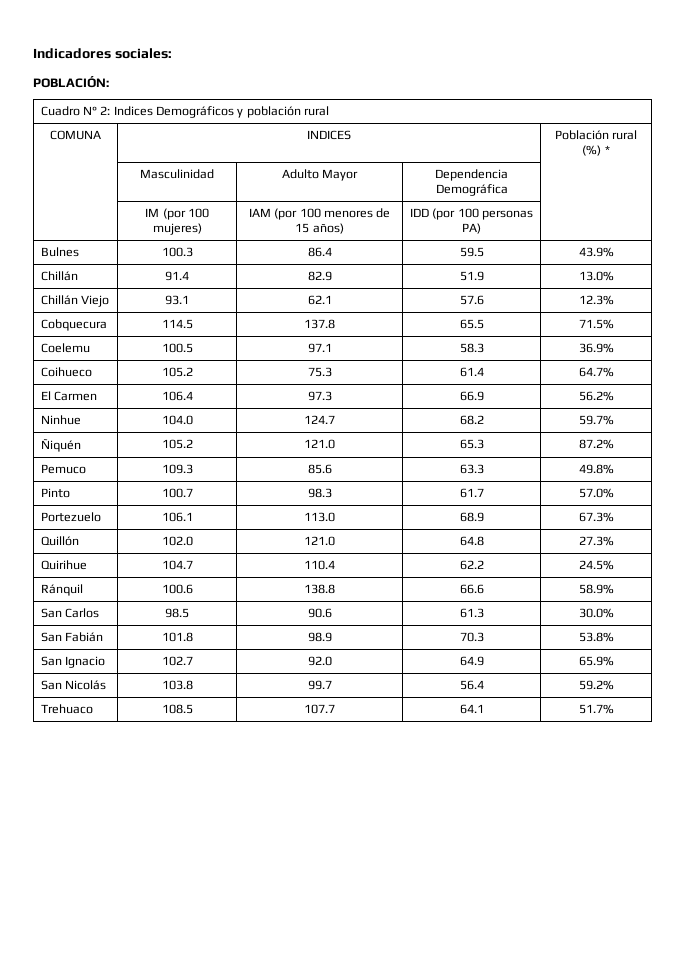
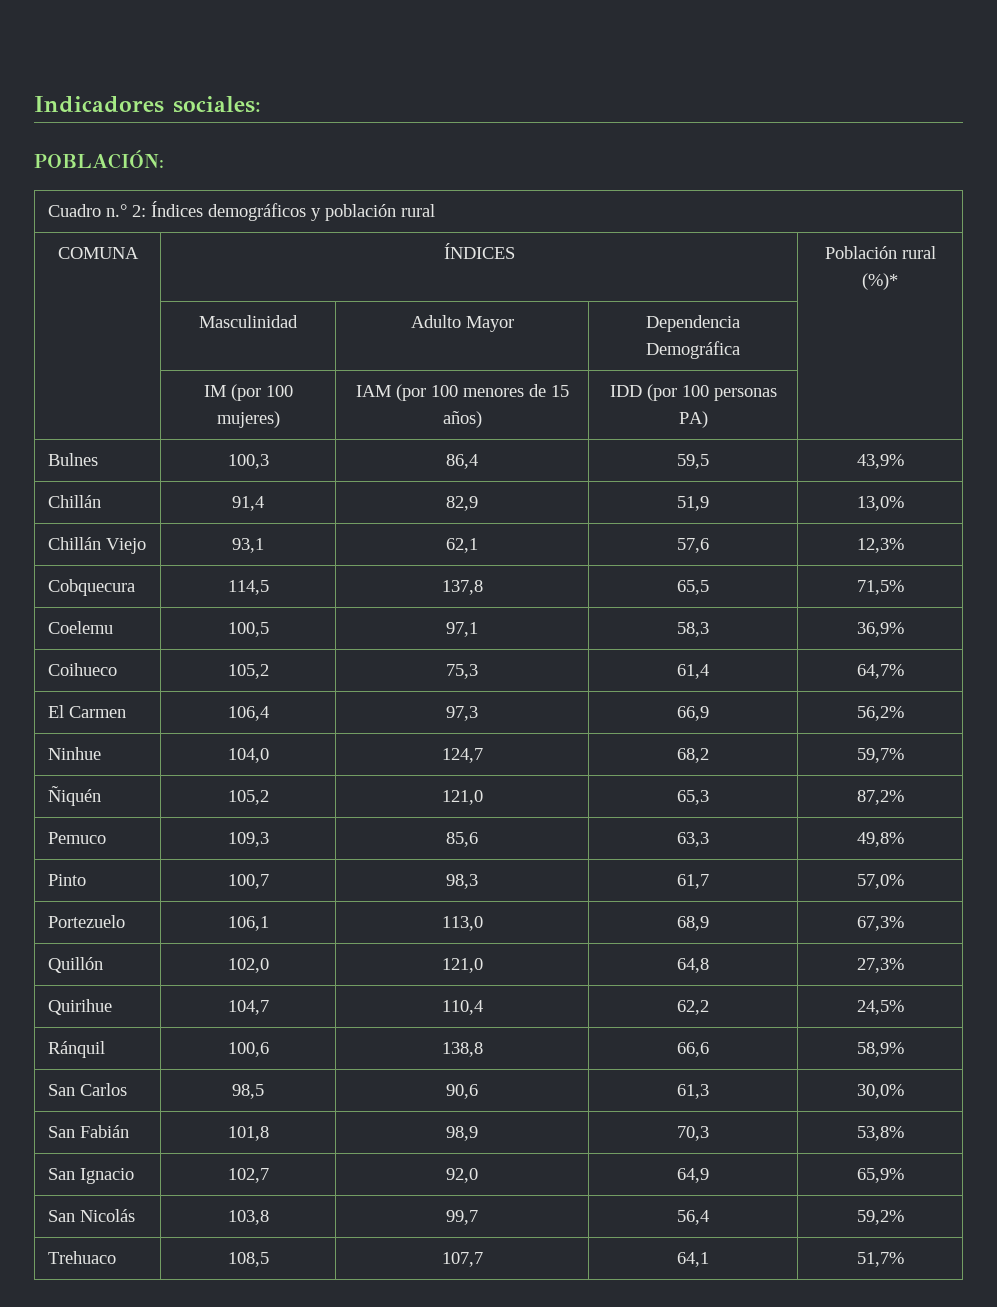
- Cuadro N° 2: Indices Demográficos y población rural
+ Cuadro n.° 2: Índices demográficos y población rural
- COMUNA | INDICES | Población rural (%) *
+ COMUNA | ÍNDICES | Población rural (%)*
- Bulnes | 100.3 | 86.4 | 59.5 | 43.9%
- Chillán | 91.4 | 82.9 | 51.9 | 13.0%
- Chillán Viejo | 93.1 | 62.1 | 57.6 | 12.3%
- Cobquecura | 114.5 | 137.8 | 65.5 | 71.5%
- Coelemu | 100.5 | 97.1 | 58.3 | 36.9%
- Coihueco | 105.2 | 75.3 | 61.4 | 64.7%
- El Carmen | 106.4 | 97.3 | 66.9 | 56.2%
- Ninhue | 104.0 | 124.7 | 68.2 | 59.7%
- Ñiquén | 105.2 | 121.0 | 65.3 | 87.2%
- Pemuco | 109.3 | 85.6 | 63.3 | 49.8%
- Pinto | 100.7 | 98.3 | 61.7 | 57.0%
- Portezuelo | 106.1 | 113.0 | 68.9 | 67.3%
- Quillón | 102.0 | 121.0 | 64.8 | 27.3%
- Quirihue | 104.7 | 110.4 | 62.2 | 24.5%
- Ránquil | 100.6 | 138.8 | 66.6 | 58.9%
- San Carlos | 98.5 | 90.6 | 61.3 | 30.0%
- San Fabián | 101.8 | 98.9 | 70.3 | 53.8%
- San Ignacio | 102.7 | 92.0 | 64.9 | 65.9%
- San Nicolás | 103.8 | 99.7 | 56.4 | 59.2%
- Trehuaco | 108.5 | 107.7 | 64.1 | 51.7%
+ Bulnes | 100,3 | 86,4 | 59,5 | 43,9%
+ Chillán | 91,4 | 82,9 | 51,9 | 13,0%
+ Chillán Viejo | 93,1 | 62,1 | 57,6 | 12,3%
+ Cobquecura | 114,5 | 137,8 | 65,5 | 71,5%
+ Coelemu | 100,5 | 97,1 | 58,3 | 36,9%
+ Coihueco | 105,2 | 75,3 | 61,4 | 64,7%
+ El Carmen | 106,4 | 97,3 | 66,9 | 56,2%
+ Ninhue | 104,0 | 124,7 | 68,2 | 59,7%
+ Ñiquén | 105,2 | 121,0 | 65,3 | 87,2%
+ Pemuco | 109,3 | 85,6 | 63,3 | 49,8%
+ Pinto | 100,7 | 98,3 | 61,7 | 57,0%
+ Portezuelo | 106,1 | 113,0 | 68,9 | 67,3%
+ Quillón | 102,0 | 121,0 | 64,8 | 27,3%
+ Quirihue | 104,7 | 110,4 | 62,2 | 24,5%
+ Ránquil | 100,6 | 138,8 | 66,6 | 58,9%
+ San Carlos | 98,5 | 90,6 | 61,3 | 30,0%
+ San Fabián | 101,8 | 98,9 | 70,3 | 53,8%
+ San Ignacio | 102,7 | 92,0 | 64,9 | 65,9%
+ San Nicolás | 103,8 | 99,7 | 56,4 | 59,2%
+ Trehuaco | 108,5 | 107,7 | 64,1 | 51,7%

